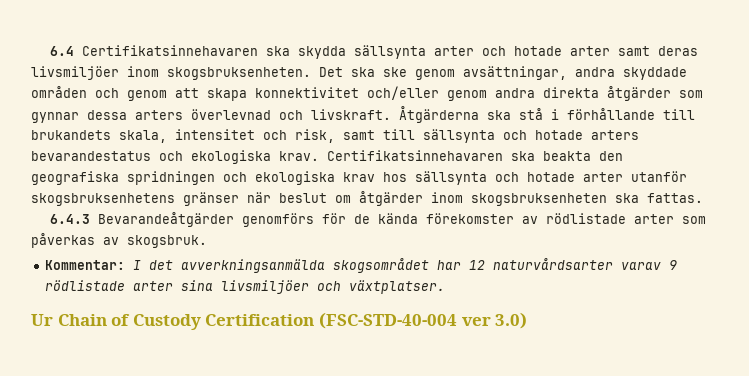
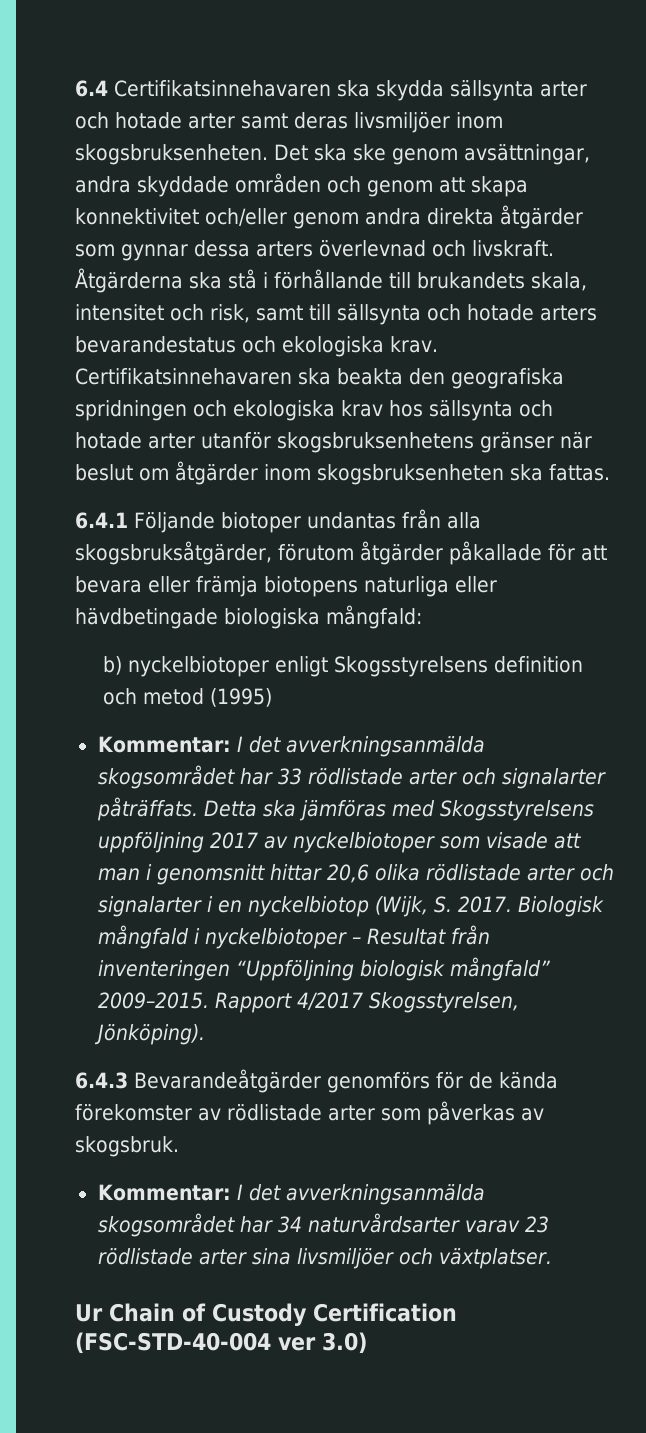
+ 6.4.1 Följande biotoper undantas från alla skogsbruksåtgärder, förutom åtgärder påkallade för att bevara eller främja biotopens naturliga eller hävdbetingade biologiska mångfald:
+ b) nyckelbiotoper enligt Skogsstyrelsens definition och metod (1995)
+ Kommentar: I det avverkningsanmälda skogsområdet har 33 rödlistade arter och signalarter påträffats. Detta ska jämföras med Skogsstyrelsens uppföljning 2017 av nyckelbiotoper som visade att man i genomsnitt hittar 20,6 olika rödlistade arter och signalarter i en nyckelbiotop (Wijk, S. 2017. Biologisk mångfald i nyckelbiotoper – Resultat från inventeringen “Uppföljning biologisk mångfald” 2009–2015. Rapport 4/2017 Skogsstyrelsen, Jönköping).
- Kommentar: I det avverkningsanmälda skogsområdet har 12 naturvårdsarter varav 9 rödlistade arter sina livsmiljöer och växtplatser.
+ Kommentar: I det avverkningsanmälda skogsområdet har 34 naturvårdsarter varav 23 rödlistade arter sina livsmiljöer och växtplatser.

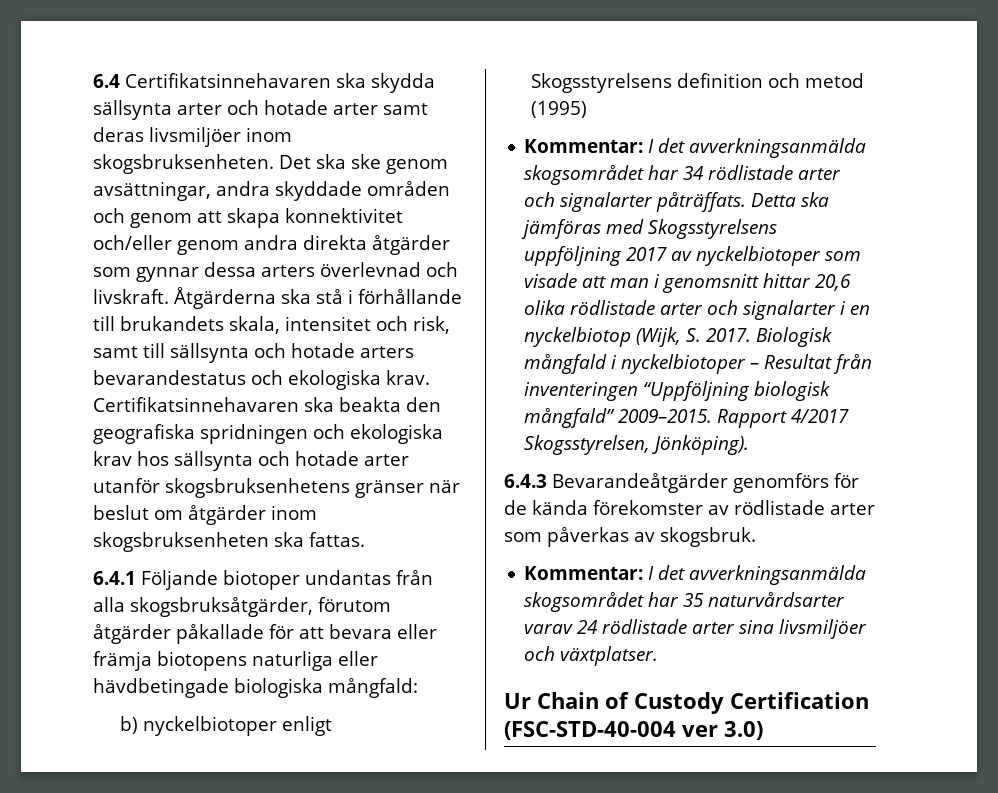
- Kommentar: I det avverkningsanmälda skogsområdet har 33 rödlistade arter och signalarter påträffats.
+ Kommentar: I det avverkningsanmälda skogsområdet har 34 rödlistade arter och signalarter påträffats.
- Kommentar: I det avverkningsanmälda skogsområdet har 34 naturvårdsarter varav 23 rödlistade arter sina livsmiljöer och växtplatser.
+ Kommentar: I det avverkningsanmälda skogsområdet har 35 naturvårdsarter varav 24 rödlistade arter sina livsmiljöer och växtplatser.

